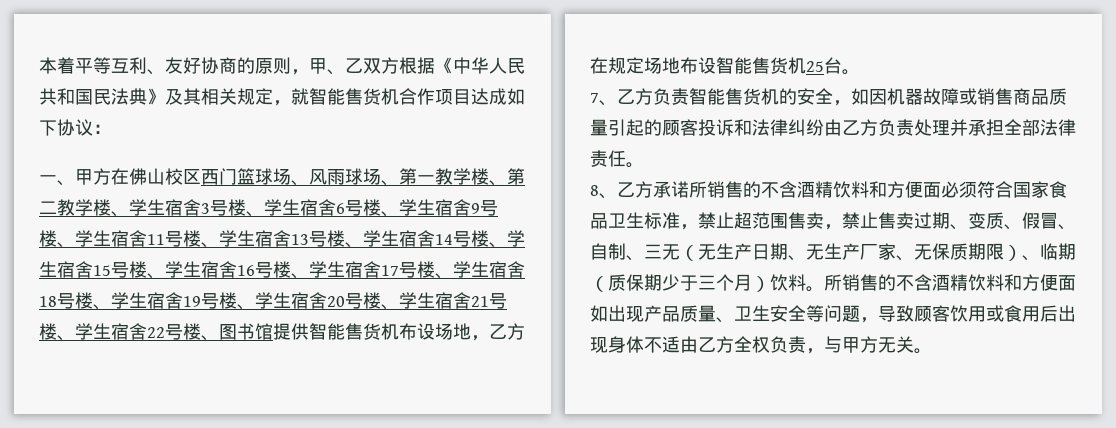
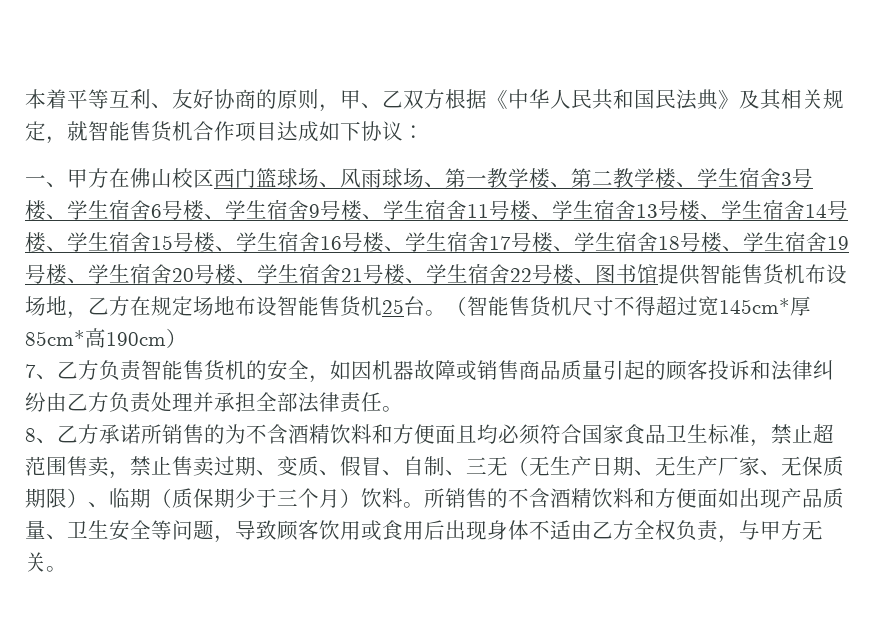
+ （智能售货机尺寸不得超过宽145cm*厚85cm*高190cm）
- 8、乙方承诺所销售的不含酒精饮料和方便面必须符合国家食品卫生标准，禁止超范围售卖，禁止售卖过期、变质、假冒、自制、三无（无生产日期、无生产厂家、无保质期限）、临期（质保期少于三个月）饮料。
+ 8、乙方承诺所销售的为不含酒精饮料和方便面且均必须符合国家食品卫生标准，禁止超范围售卖，禁止售卖过期、变质、假冒、自制、三无（无生产日期、无生产厂家、无保质期限）、临期（质保期少于三个月）饮料。

